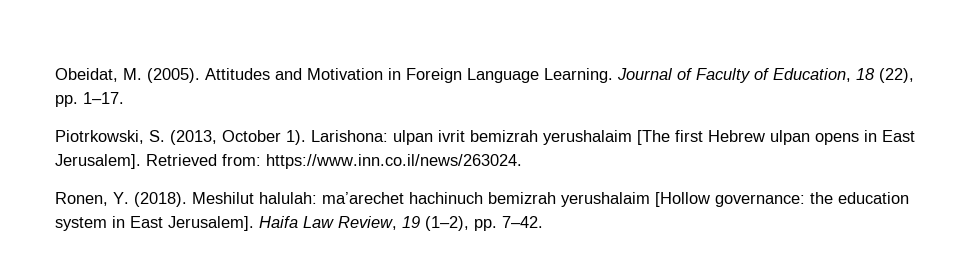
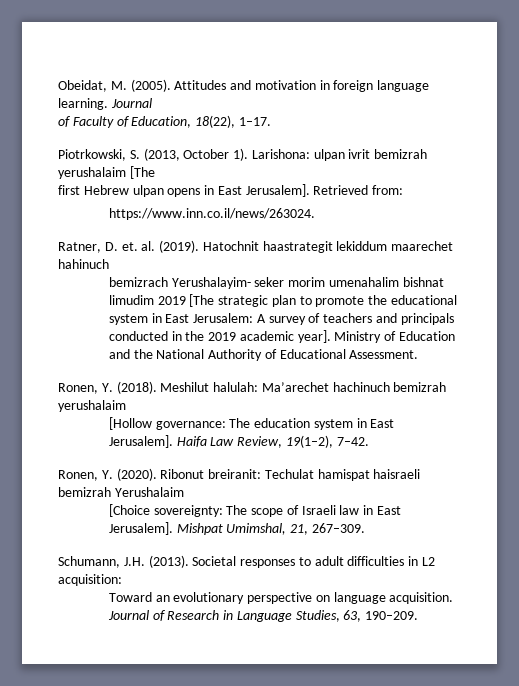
- Attitudes and Motivation in Foreign Language Learning. Journal of Faculty of Education, 18 (22), pp. 1–17.
+ Attitudes and motivation in foreign language learning. Journal
+ of Faculty of Education, 18(22), 1–17.
- Larishona: ulpan ivrit bemizrah yerushalaim [The first Hebrew ulpan opens in East Jerusalem].
+ Larishona: ulpan ivrit bemizrah yerushalaim [The
+ first Hebrew ulpan opens in East Jerusalem].
- Retrieved from: https://www.inn.co.il/news/263024.
+ Retrieved from:
+ https://www.inn.co.il/news/263024.
+ Ratner, D. et. al. (2019). Hatochnit haastrategit lekiddum maarechet hahinuch
+ bemizrach Yerushalayim- seker morim umenahalim bishnat limudim 2019 [The strategic plan to promote the educational system in East Jerusalem: A survey of teachers and principals conducted in the 2019 academic year]. Ministry of Education and the National Authority of Educational Assessment.
- Meshilut halulah: ma’arechet hachinuch bemizrah yerushalaim [Hollow governance: the education system in East Jerusalem].
+ Meshilut halulah: Ma’arechet hachinuch bemizrah yerushalaim
+ [Hollow governance: The education system in East Jerusalem].
- Haifa Law Review, 19 (1–2), pp. 7–42.
+ Haifa Law Review, 19(1–2), 7–42.
+ Ronen, Y. (2020). Ribonut breiranit: Techulat hamispat haisraeli bemizrah Yerushalaim
+ [Choice sovereignty: The scope of Israeli law in East Jerusalem]. Mishpat Umimshal, 21, 267–309.
+ Schumann, J.H. (2013). Societal responses to adult difficulties in L2 acquisition:
+ Toward an evolutionary perspective on language acquisition. Journal of Research in Language Studies, 63, 190–209.

